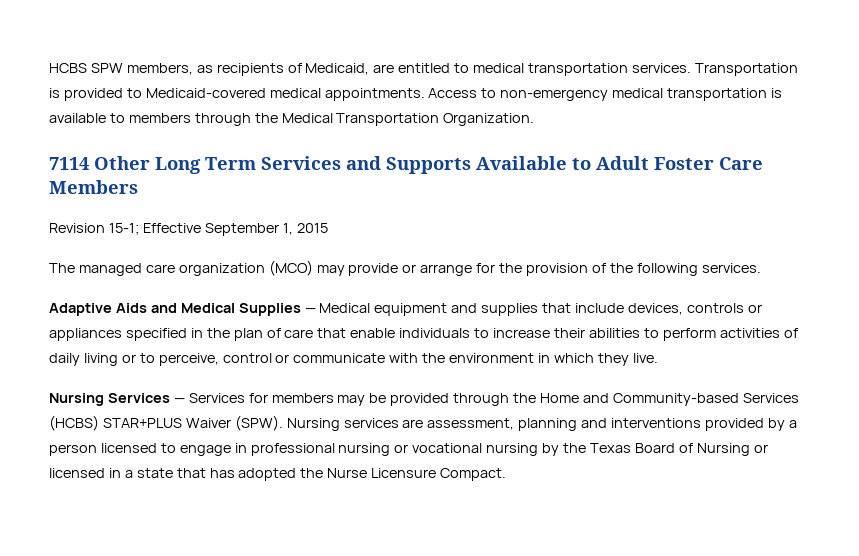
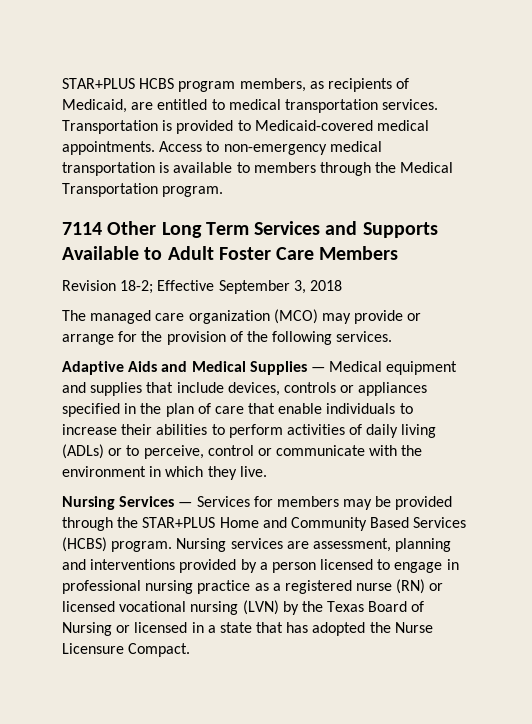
- HCBS SPW members, as recipients of Medicaid, are entitled to medical transportation services.
+ STAR+PLUS HCBS program members, as recipients of Medicaid, are entitled to medical transportation services.
- Access to non-emergency medical transportation is available to members through the Medical Transportation Organization.
+ Access to non-emergency medical transportation is available to members through the Medical Transportation program.
- Revision 15-1; Effective September 1, 2015
+ Revision 18-2; Effective September 3, 2018
- Adaptive Aids and Medical Supplies — Medical equipment and supplies that include devices, controls or appliances specified in the plan of care that enable individuals to increase their abilities to perform activities of daily living or to perceive, control or communicate with the environment in which they live.
+ Adaptive Aids and Medical Supplies — Medical equipment and supplies that include devices, controls or appliances specified in the plan of care that enable individuals to increase their abilities to perform activities of daily living (ADLs) or to perceive, control or communicate with the environment in which they live.
- Nursing Services — Services for members may be provided through the Home and Community-based Services (HCBS) STAR+PLUS Waiver (SPW).
+ Nursing Services — Services for members may be provided through the STAR+PLUS Home and Community Based Services (HCBS) program.
- Nursing services are assessment, planning and interventions provided by a person licensed to engage in professional nursing or vocational nursing by the Texas Board of Nursing or licensed in a state that has adopted the Nurse Licensure Compact.
+ Nursing services are assessment, planning and interventions provided by a person licensed to engage in professional nursing practice as a registered nurse (RN) or licensed vocational nursing (LVN) by the Texas Board of Nursing or licensed in a state that has adopted the Nurse Licensure Compact.

